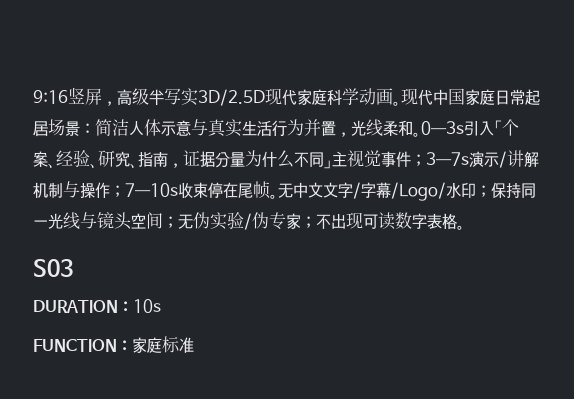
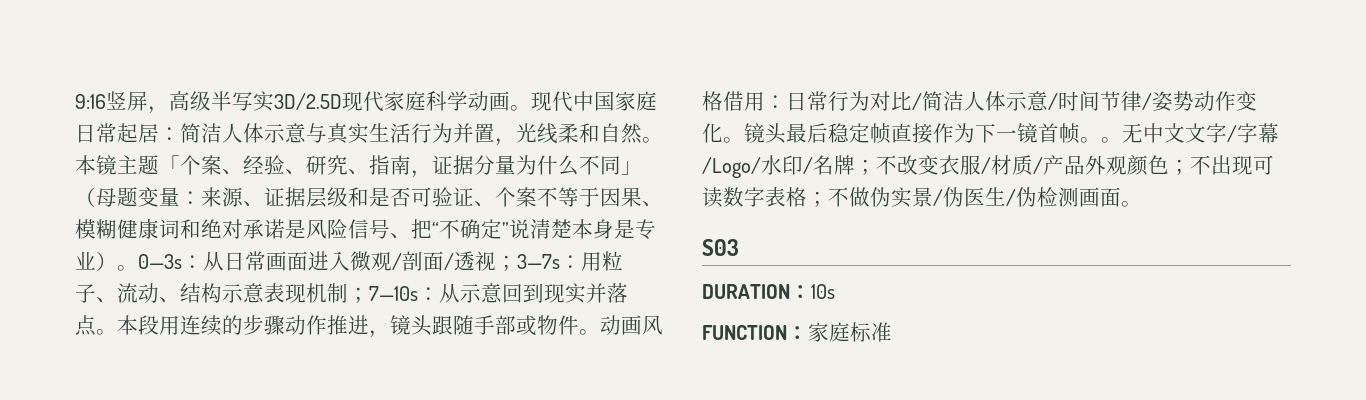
- 现代中国家庭日常起居场景：简洁人体示意与真实生活行为并置，光线柔和。0—3s引入「个案、经验、研究、指南，证据分量为什么不同」主视觉事件；3—7s演示/讲解机制与操作；7—10s收束停在尾帧。
+ 现代中国家庭日常起居：简洁人体示意与真实生活行为并置，光线柔和自然。本镜主题「个案、经验、研究、指南，证据分量为什么不同」（母题变量：来源、证据层级和是否可验证、个案不等于因果、模糊健康词和绝对承诺是风险信号、把“不确定”说清楚本身是专业）。0—3s：从日常画面进入微观/剖面/透视；3—7s：用粒子、流动、结构示意表现机制；7—10s：从示意回到现实并落点。本段用连续的步骤动作推进，镜头跟随手部或物件。动画风格借用：日常行为对比/简洁人体示意/时间节律/姿势动作变化。镜头最后稳定帧直接作为下一镜首帧。。
- 无中文文字/字幕/Logo/水印；保持同一光线与镜头空间；无伪实验/伪专家；不出现可读数字表格。
+ 无中文文字/字幕/Logo/水印/名牌；不改变衣服/材质/产品外观颜色；不出现可读数字表格；不做伪实景/伪医生/伪检测画面。

